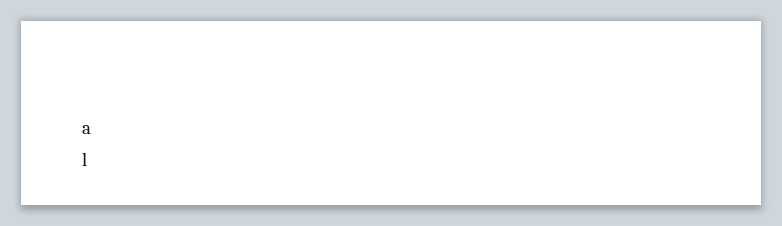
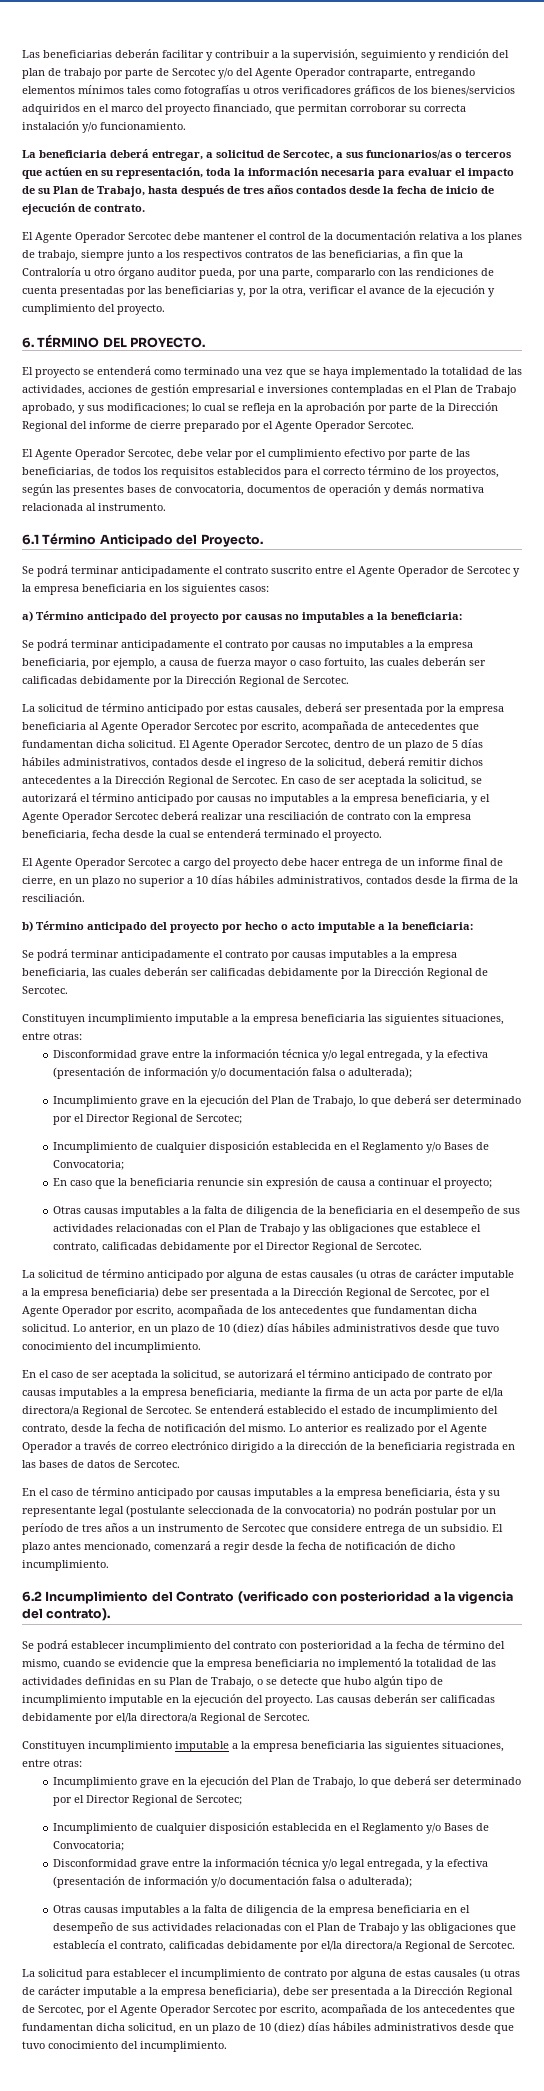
- a
- l
+ Las beneficiarias deberán facilitar y contribuir a la supervisión, seguimiento y rendición del plan de trabajo por parte de Sercotec y/o del Agente Operador contraparte, entregando elementos mínimos tales como fotografías u otros verificadores gráficos de los bienes/servicios adquiridos en el marco del proyecto financiado, que permitan corroborar su correcta instalación y/o funcionamiento.
+ La beneficiaria deberá entregar, a solicitud de Sercotec, a sus funcionarios/as o terceros que actúen en su representación, toda la información necesaria para evaluar el impacto de su Plan de Trabajo, hasta después de tres años contados desde la fecha de inicio de ejecución de contrato.
+ El Agente Operador Sercotec debe mantener el control de la documentación relativa a los planes de trabajo, siempre junto a los respectivos contratos de las beneficiarias, a fin que la Contraloría u otro órgano auditor pueda, por una parte, compararlo con las rendiciones de cuenta presentadas por las beneficiarias y, por la otra, verificar el avance de la ejecución y cumplimiento del proyecto.
+ 6. TÉRMINO DEL PROYECTO.
+ El proyecto se entenderá como terminado una vez que se haya implementado la totalidad de las actividades, acciones de gestión empresarial e inversiones contempladas en el Plan de Trabajo aprobado, y sus modificaciones; lo cual se refleja en la aprobación por parte de la Dirección Regional del informe de cierre preparado por el Agente Operador Sercotec.
+ El Agente Operador Sercotec, debe velar por el cumplimiento efectivo por parte de las beneficiarias, de todos los requisitos establecidos para el correcto término de los proyectos, según las presentes bases de convocatoria, documentos de operación y demás normativa relacionada al instrumento.
+ 6.1 Término Anticipado del Proyecto.
+ Se podrá terminar anticipadamente el contrato suscrito entre el Agente Operador de Sercotec y la empresa beneficiaria en los siguientes casos:
+ a) Término anticipado del proyecto por causas no imputables a la beneficiaria:
+ Se podrá terminar anticipadamente el contrato por causas no imputables a la empresa beneficiaria, por ejemplo, a causa de fuerza mayor o caso fortuito, las cuales deberán ser calificadas debidamente por la Dirección Regional de Sercotec.
+ La solicitud de término anticipado por estas causales, deberá ser presentada por la empresa beneficiaria al Agente Operador Sercotec por escrito, acompañada de antecedentes que fundamentan dicha solicitud. El Agente Operador Sercotec, dentro de un plazo de 5 días hábiles administrativos, contados desde el ingreso de la solicitud, deberá remitir dichos antecedentes a la Dirección Regional de Sercotec. En caso de ser aceptada la solicitud, se autorizará el término anticipado por causas no imputables a la empresa beneficiaria, y el Agente Operador Sercotec deberá realizar una resciliación de contrato con la empresa beneficiaria, fecha desde la cual se entenderá terminado el proyecto.
+ El Agente Operador Sercotec a cargo del proyecto debe hacer entrega de un informe final de cierre, en un plazo no superior a 10 días hábiles administrativos, contados desde la firma de la resciliación.
+ b) Término anticipado del proyecto por hecho o acto imputable a la beneficiaria:
+ Se podrá terminar anticipadamente el contrato por causas imputables a la empresa beneficiaria, las cuales deberán ser calificadas debidamente por la Dirección Regional de Sercotec.
+ Constituyen incumplimiento imputable a la empresa beneficiaria las siguientes situaciones, entre otras:
+ Disconformidad grave entre la información técnica y/o legal entregada, y la efectiva (presentación de información y/o documentación falsa o adulterada);
+ Incumplimiento grave en la ejecución del Plan de Trabajo, lo que deberá ser determinado por el Director Regional de Sercotec;
+ Incumplimiento de cualquier disposición establecida en el Reglamento y/o Bases de Convocatoria;
+ En caso que la beneficiaria renuncie sin expresión de causa a continuar el proyecto;
+ Otras causas imputables a la falta de diligencia de la beneficiaria en el desempeño de sus actividades relacionadas con el Plan de Trabajo y las obligaciones que establece el contrato, calificadas debidamente por el Director Regional de Sercotec.
+ La solicitud de término anticipado por alguna de estas causales (u otras de carácter imputable a la empresa beneficiaria) debe ser presentada a la Dirección Regional de Sercotec, por el Agente Operador por escrito, acompañada de los antecedentes que fundamentan dicha solicitud. Lo anterior, en un plazo de 10 (diez) días hábiles administrativos desde que tuvo conocimiento del incumplimiento.
+ En el caso de ser aceptada la solicitud, se autorizará el término anticipado de contrato por causas imputables a la empresa beneficiaria, mediante la firma de un acta por parte de el/la directora/a Regional de Sercotec. Se entenderá establecido el estado de incumplimiento del contrato, desde la fecha de notificación del mismo. Lo anterior es realizado por el Agente Operador a través de correo electrónico dirigido a la dirección de la beneficiaria registrada en las bases de datos de Sercotec.
+ En el caso de término anticipado por causas imputables a la empresa beneficiaria, ésta y su representante legal (postulante seleccionada de la convocatoria) no podrán postular por un período de tres años a un instrumento de Sercotec que considere entrega de un subsidio. El plazo antes mencionado, comenzará a regir desde la fecha de notificación de dicho incumplimiento.
+ 6.2 Incumplimiento del Contrato (verificado con posterioridad a la vigencia del contrato).
+ Se podrá establecer incumplimiento del contrato con posterioridad a la fecha de término del mismo, cuando se evidencie que la empresa beneficiaria no implementó la totalidad de las actividades definidas en su Plan de Trabajo, o se detecte que hubo algún tipo de incumplimiento imputable en la ejecución del proyecto. Las causas deberán ser calificadas debidamente por el/la directora/a Regional de Sercotec.
+ Constituyen incumplimiento imputable a la empresa beneficiaria las siguientes situaciones, entre otras:
+ Incumplimiento grave en la ejecución del Plan de Trabajo, lo que deberá ser determinado por el Director Regional de Sercotec;
+ Incumplimiento de cualquier disposición establecida en el Reglamento y/o Bases de Convocatoria;
+ Disconformidad grave entre la información técnica y/o legal entregada, y la efectiva (presentación de información y/o documentación falsa o adulterada);
+ Otras causas imputables a la falta de diligencia de la empresa beneficiaria en el desempeño de sus actividades relacionadas con el Plan de Trabajo y las obligaciones que establecía el contrato, calificadas debidamente por el/la directora/a Regional de Sercotec.
+ La solicitud para establecer el incumplimiento de contrato por alguna de estas causales (u otras de carácter imputable a la empresa beneficiaria), debe ser presentada a la Dirección Regional de Sercotec, por el Agente Operador Sercotec por escrito, acompañada de los antecedentes que fundamentan dicha solicitud, en un plazo de 10 (diez) días hábiles administrativos desde que tuvo conocimiento del incumplimiento.

